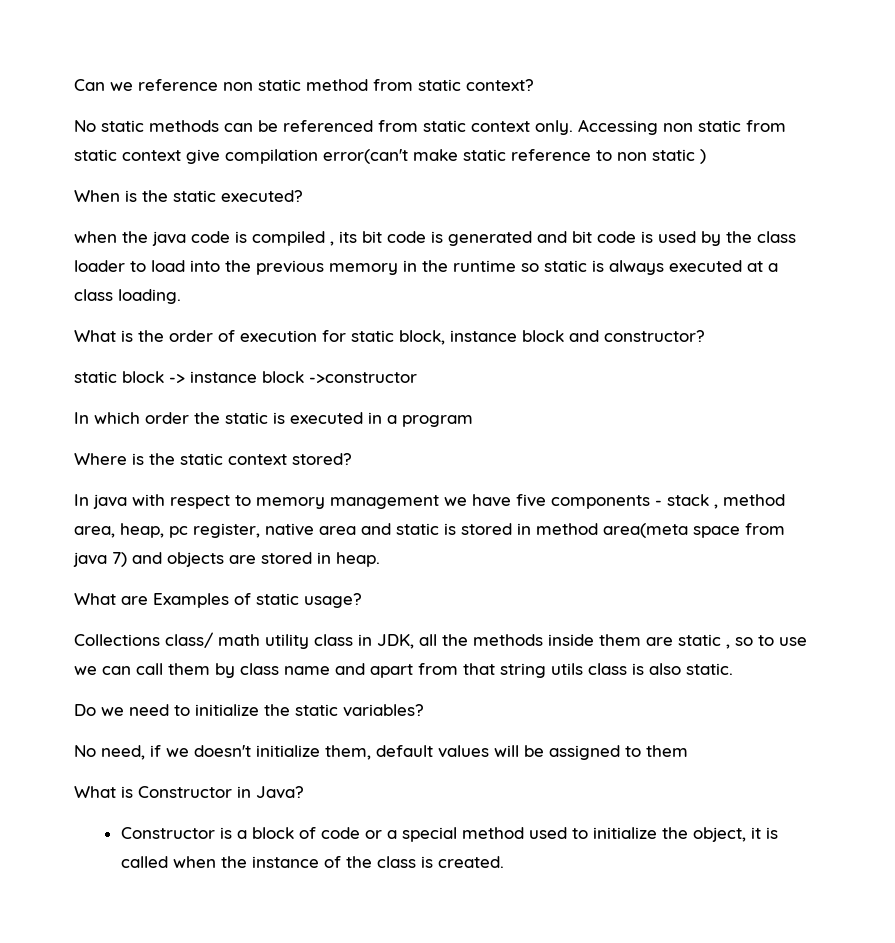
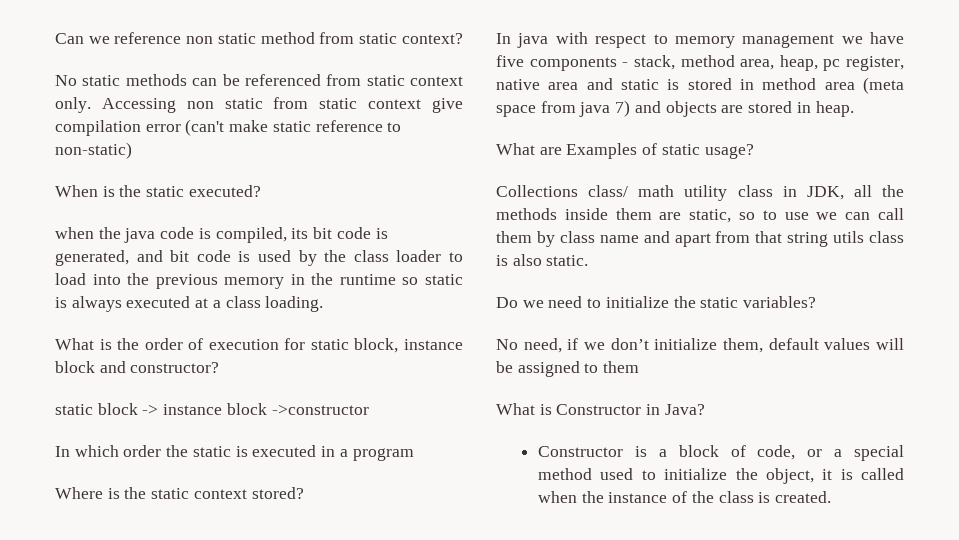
- Accessing non static from static context give compilation error(can't make static reference to non static )
+ Accessing non static from static context give compilation error (can't make static reference to non-static)
- when the java code is compiled , its bit code is generated and bit code is used by the class loader to load into the previous memory in the runtime so static is always executed at a class loading.
+ when the java code is compiled, its bit code is generated, and bit code is used by the class loader to load into the previous memory in the runtime so static is always executed at a class loading.
- In java with respect to memory management we have five components - stack , method area, heap, pc register, native area and static is stored in method area(meta space from java 7) and objects are stored in heap.
+ In java with respect to memory management we have five components - stack, method area, heap, pc register, native area and static is stored in method area (meta space from java 7) and objects are stored in heap.
- Collections class/ math utility class in JDK, all the methods inside them are static , so to use we can call them by class name and apart from that string utils class is also static.
+ Collections class/ math utility class in JDK, all the methods inside them are static, so to use we can call them by class name and apart from that string utils class is also static.
- No need, if we doesn't initialize them, default values will be assigned to them
+ No need, if we don’t initialize them, default values will be assigned to them
- Constructor is a block of code or a special method used to initialize the object, it is called when the instance of the class is created.
+ Constructor is a block of code, or a special method used to initialize the object, it is called when the instance of the class is created.

